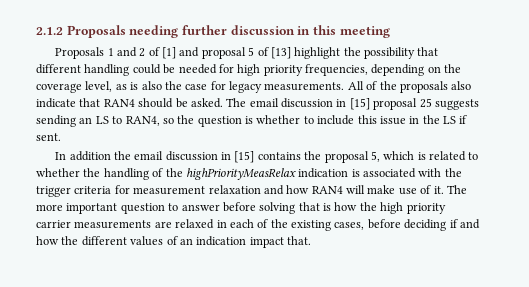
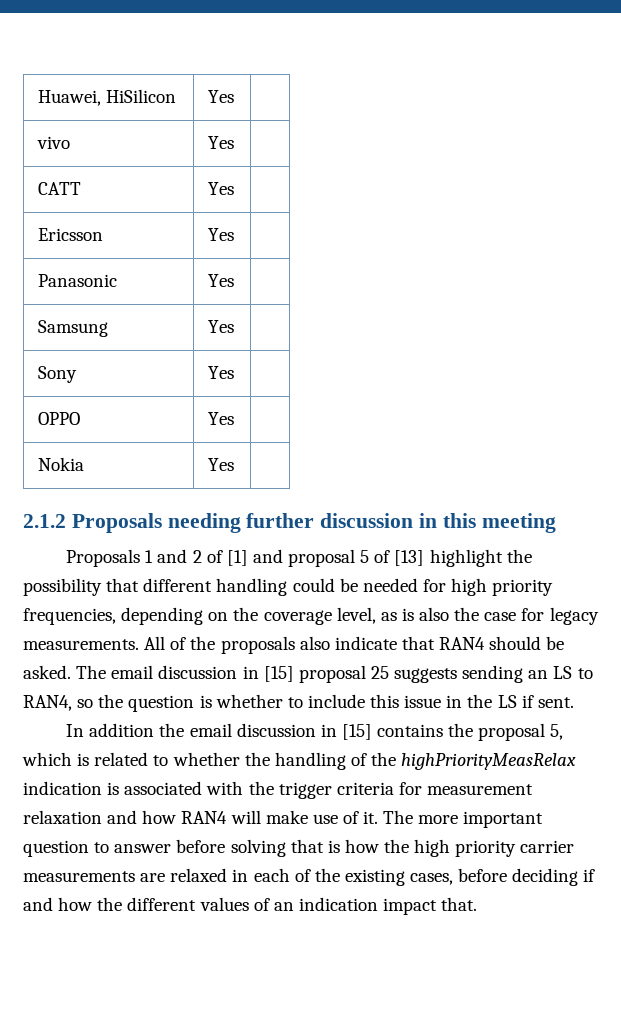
+ Huawei, HiSilicon | Yes |
+ vivo | Yes |
+ CATT | Yes |
+ Ericsson | Yes |
+ Panasonic | Yes |
+ Samsung | Yes |
+ Sony | Yes |
+ OPPO | Yes |
+ Nokia | Yes |

